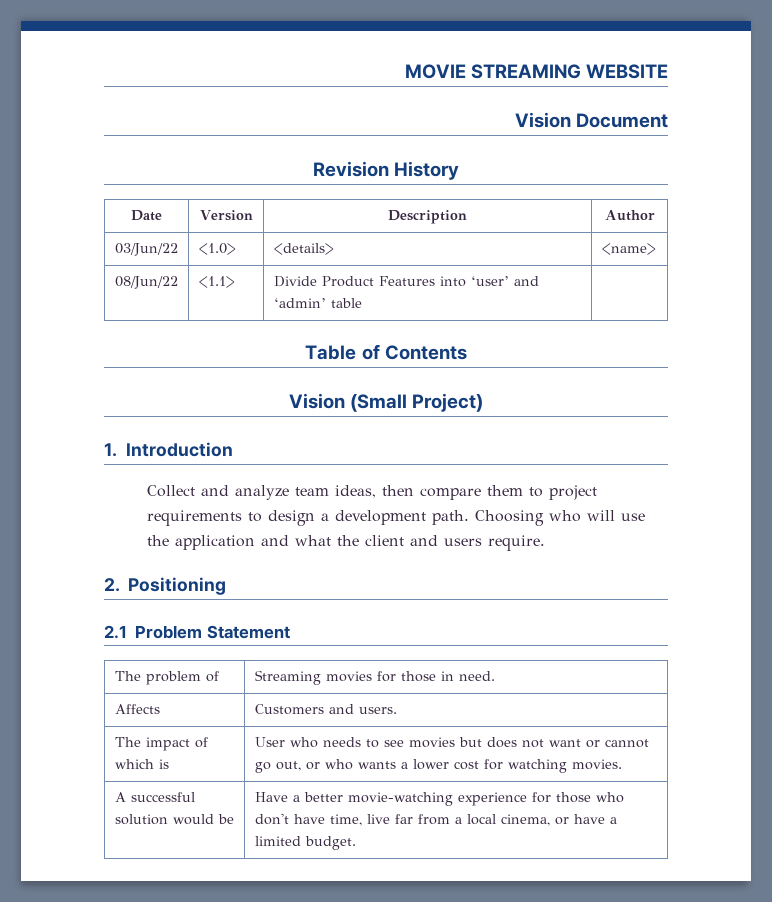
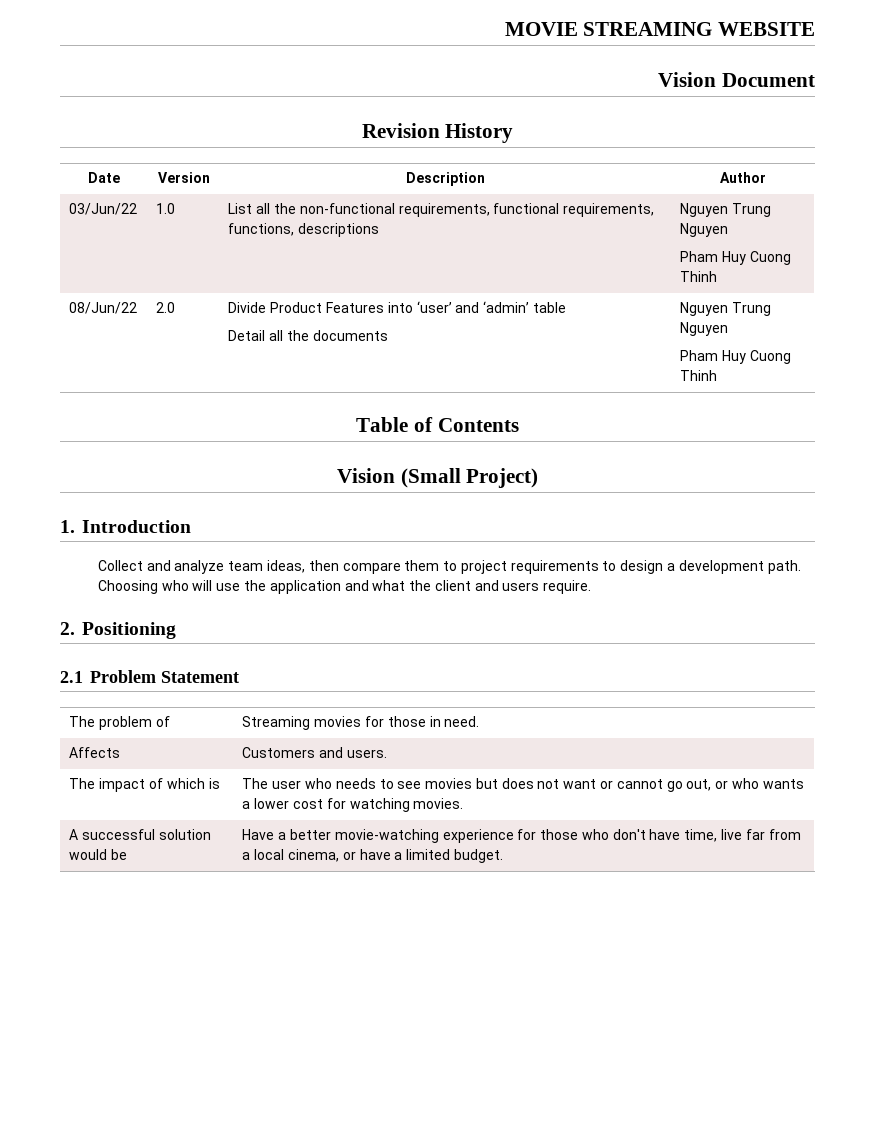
- 03/Jun/22 | <1.0> | <details> | <name>
+ 03/Jun/22 | 1.0 | List all the non-functional requirements, functional requirements, functions, descriptions | Nguyen Trung Nguyen
+ Pham Huy Cuong Thinh
- 08/Jun/22 | <1.1> | Divide Product Features into ‘user’ and ‘admin’ table |
+ 08/Jun/22 | 2.0 | Divide Product Features into ‘user’ and ‘admin’ table
+ Detail all the documents | Nguyen Trung Nguyen
+ Pham Huy Cuong Thinh
- The impact of which is | User who needs to see movies but does not want or cannot go out, or who wants a lower cost for watching movies.
+ The impact of which is | The user who needs to see movies but does not want or cannot go out, or who wants a lower cost for watching movies.

